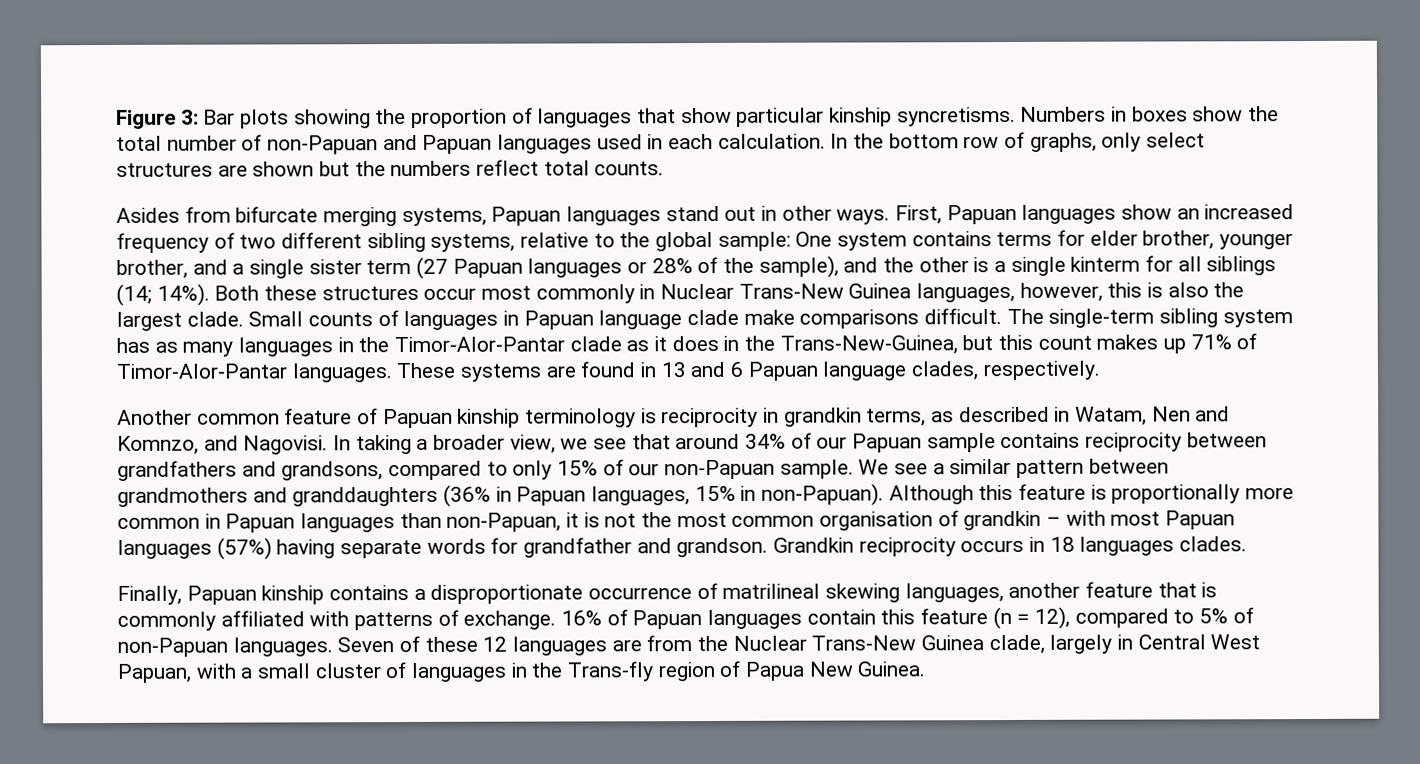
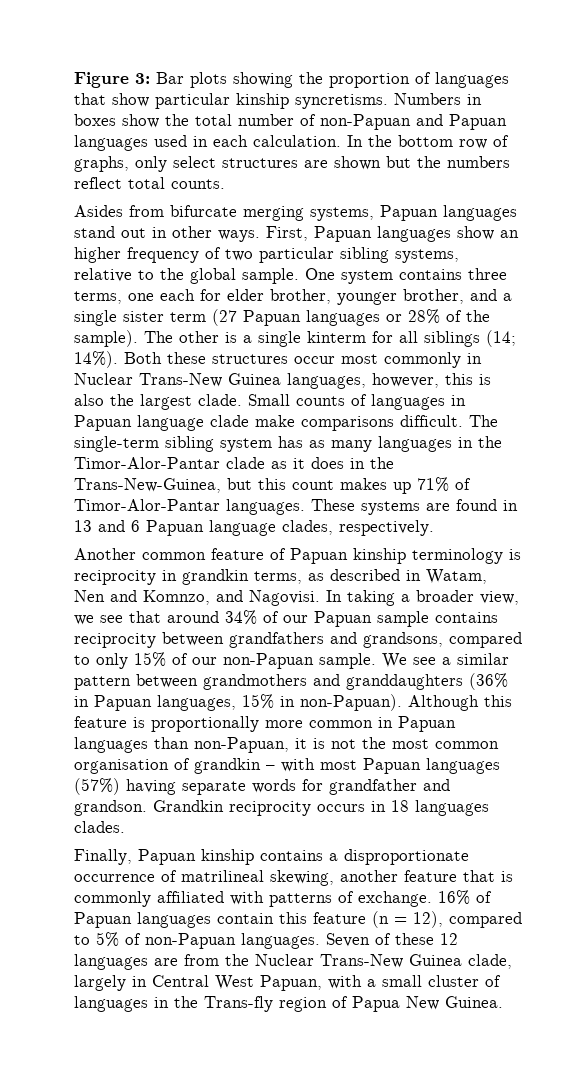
- First, Papuan languages show an increased frequency of two different sibling systems, relative to the global sample: One system contains terms for elder brother, younger brother, and a single sister term (27 Papuan languages or 28% of the sample), and the other is a single kinterm for all siblings (14; 14%).
+ First, Papuan languages show an higher frequency of two particular sibling systems, relative to the global sample. One system contains three terms, one each for elder brother, younger brother, and a single sister term (27 Papuan languages or 28% of the sample). The other is a single kinterm for all siblings (14; 14%).
- Finally, Papuan kinship contains a disproportionate occurrence of matrilineal skewing languages, another feature that is commonly affiliated with patterns of exchange.
+ Finally, Papuan kinship contains a disproportionate occurrence of matrilineal skewing, another feature that is commonly affiliated with patterns of exchange.

